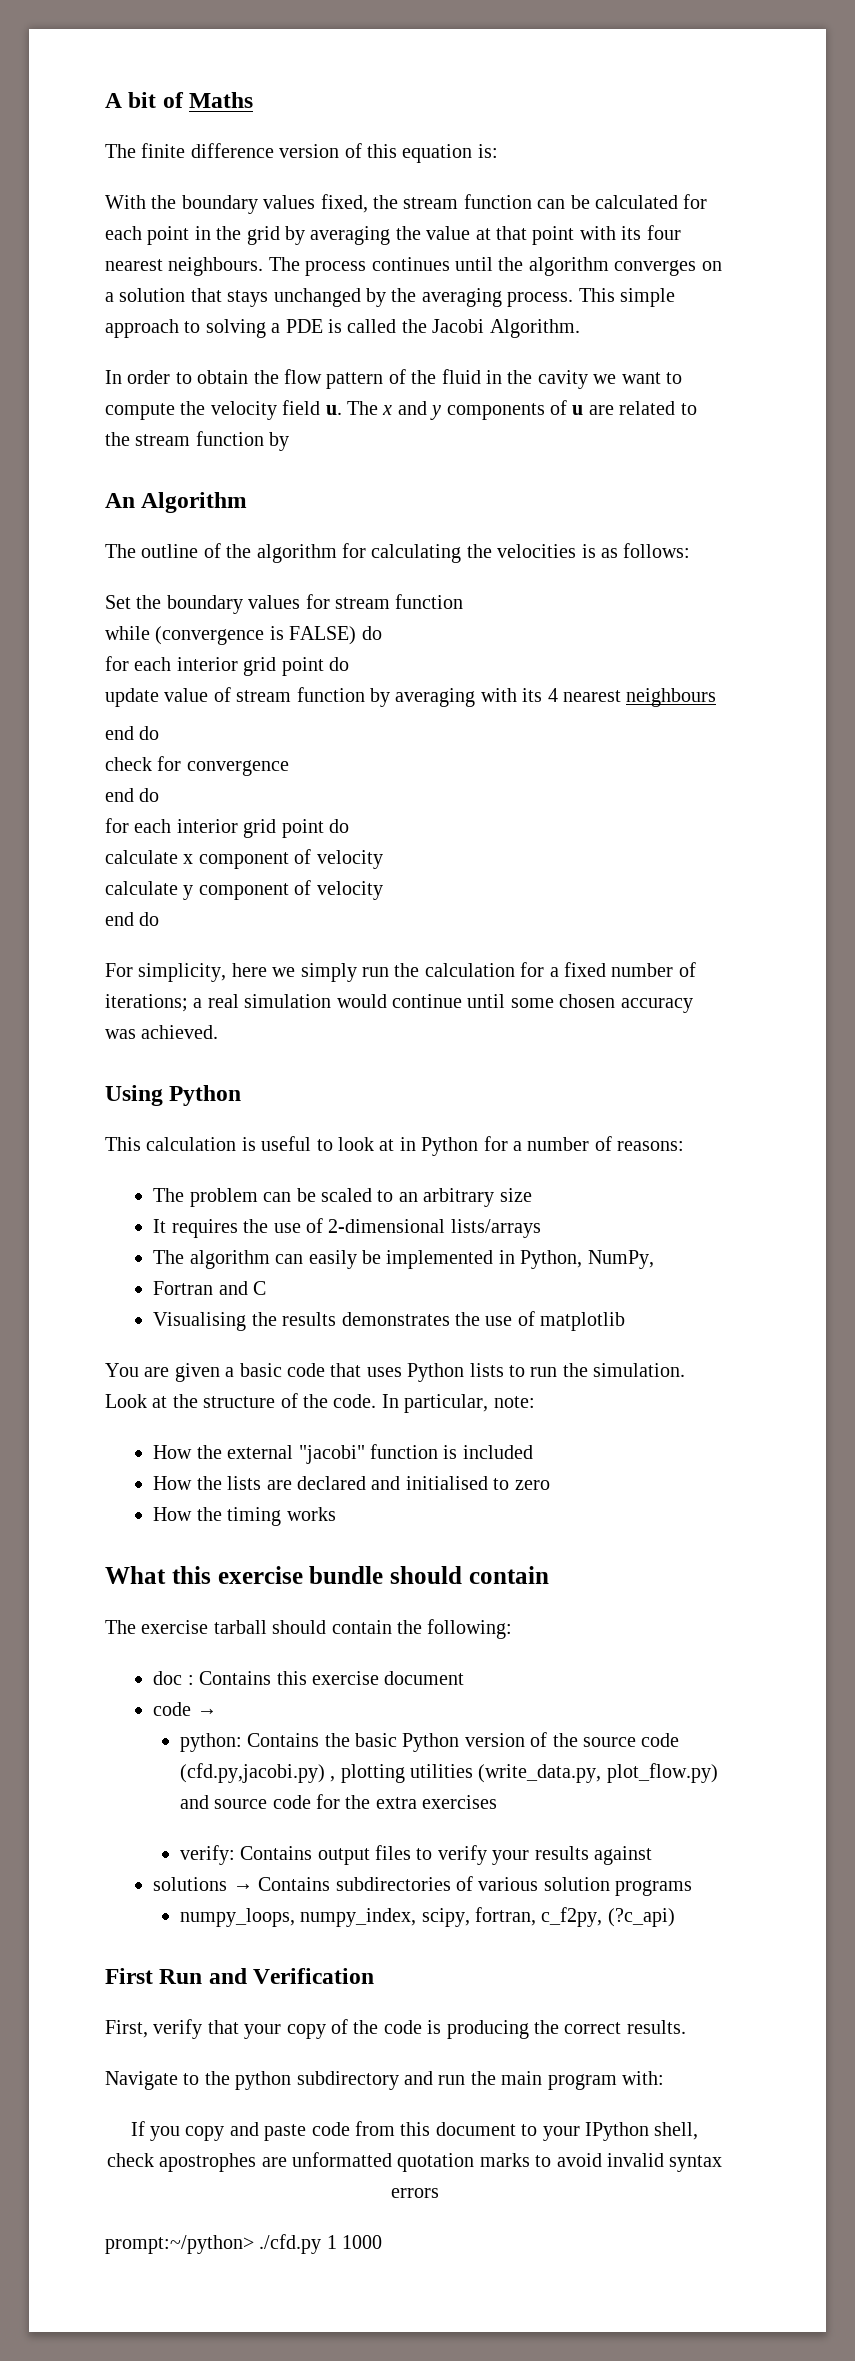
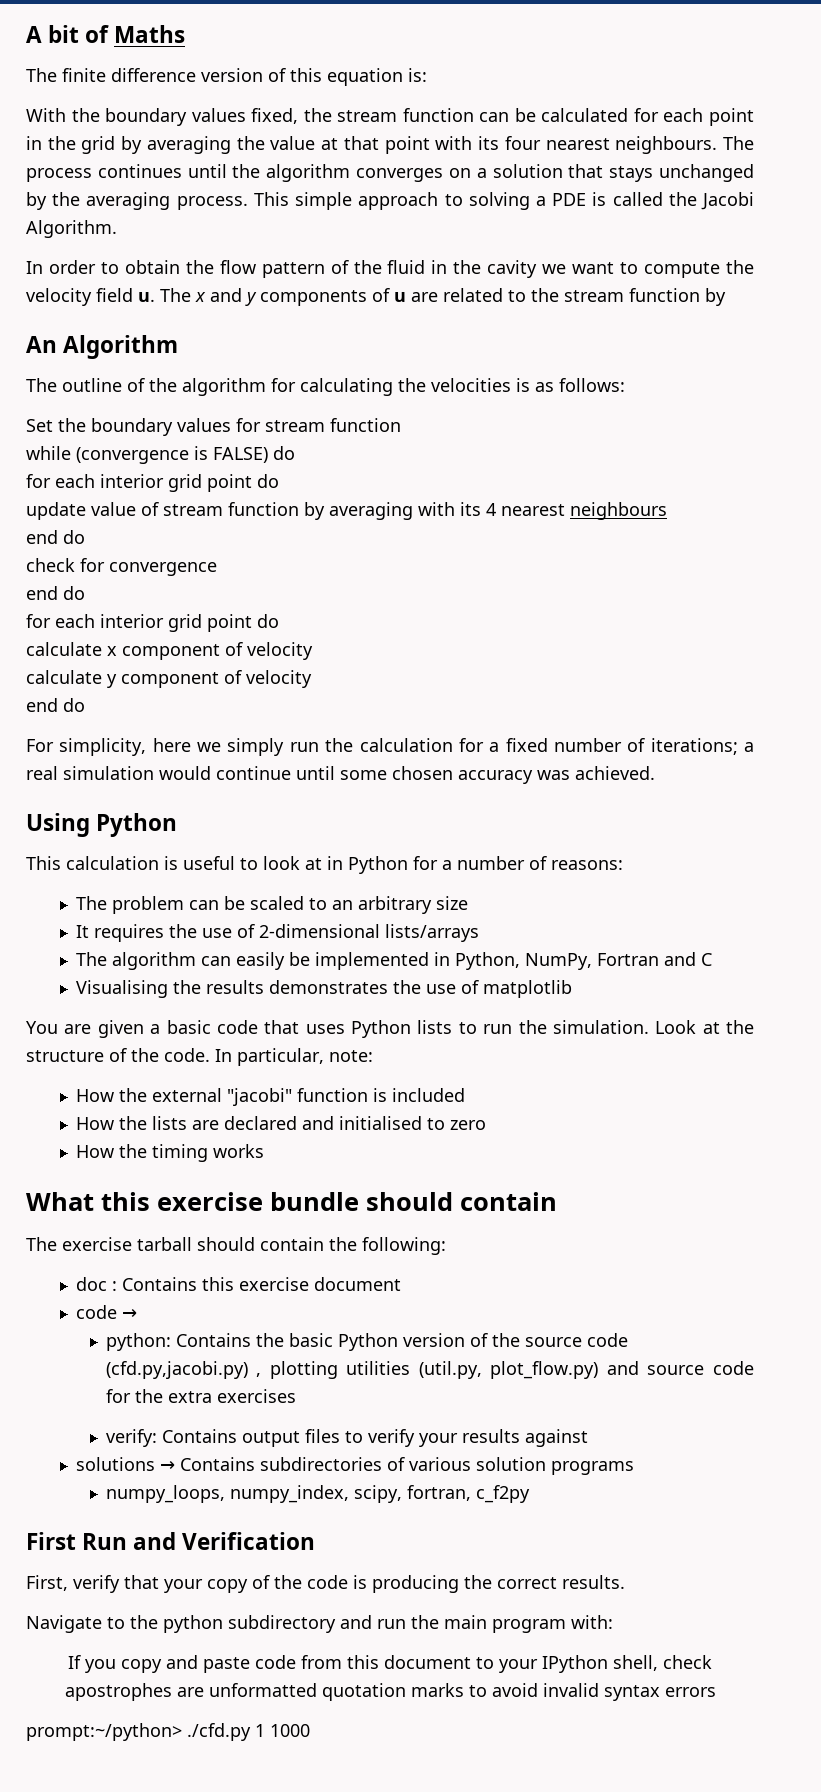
- The algorithm can easily be implemented in Python, NumPy,
- Fortran and C
+ The algorithm can easily be implemented in Python, NumPy, Fortran and C
- python: Contains the basic Python version of the source code (cfd.py,jacobi.py) , plotting utilities (write_data.py, plot_flow.py) and source code for the extra exercises
+ python: Contains the basic Python version of the source code (cfd.py,jacobi.py) , plotting utilities (util.py, plot_flow.py) and source code for the extra exercises
- numpy_loops, numpy_index, scipy, fortran, c_f2py, (?c_api)
+ numpy_loops, numpy_index, scipy, fortran, c_f2py

